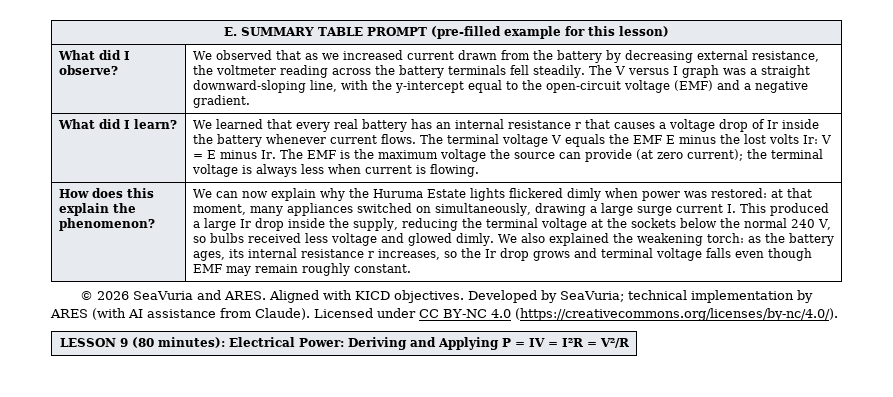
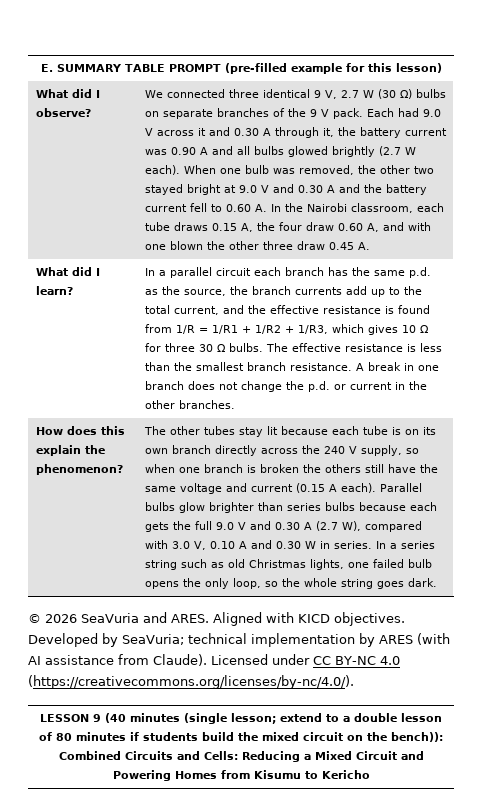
- We observed that as we increased current drawn from the battery by decreasing external resistance, the voltmeter reading across the battery terminals fell steadily. The V versus I graph was a straight downward-sloping line, with the y-intercept equal to the open-circuit voltage (EMF) and a negative gradient.
- What did I learn? | We learned that every real battery has an internal resistance r that causes a voltage drop of Ir inside the battery whenever current flows. The terminal voltage V equals the EMF E minus the lost volts Ir: V = E minus Ir. The EMF is the maximum voltage the source can provide (at zero current); the terminal voltage is always less when current is flowing.
+ We connected three identical 9 V, 2.7 W (30 Ω) bulbs on separate branches of the 9 V pack. Each had 9.0 V across it and 0.30 A through it, the battery current was 0.90 A and all bulbs glowed brightly (2.7 W each). When one bulb was removed, the other two stayed bright at 9.0 V and 0.30 A and the battery current fell to 0.60 A. In the Nairobi classroom, each tube draws 0.15 A, the four draw 0.60 A, and with one blown the other three draw 0.45 A.
+ What did I learn? | In a parallel circuit each branch has the same p.d. as the source, the branch currents add up to the total current, and the effective resistance is found from 1/R = 1/R1 + 1/R2 + 1/R3, which gives 10 Ω for three 30 Ω bulbs. The effective resistance is less than the smallest branch resistance. A break in one branch does not change the p.d. or current in the other branches.
- We can now explain why the Huruma Estate lights flickered dimly when power was restored: at that moment, many appliances switched on simultaneously, drawing a large surge current I. This produced a large Ir drop inside the supply, reducing the terminal voltage at the sockets below the normal 240 V, so bulbs received less voltage and glowed dimly. We also explained the weakening torch: as the battery ages, its internal resistance r increases, so the Ir drop grows and terminal voltage falls even though EMF may remain roughly constant.
+ The other tubes stay lit because each tube is on its own branch directly across the 240 V supply, so when one branch is broken the others still have the same voltage and current (0.15 A each). Parallel bulbs glow brighter than series bulbs because each gets the full 9.0 V and 0.30 A (2.7 W), compared with 3.0 V, 0.10 A and 0.30 W in series. In a series string such as old Christmas lights, one failed bulb opens the only loop, so the whole string goes dark.
- LESSON 9 (80 minutes): Electrical Power: Deriving and Applying P = IV = I²R = V²/R
+ LESSON 9 (40 minutes (single lesson; extend to a double lesson of 80 minutes if students build the mixed circuit on the bench)): Combined Circuits and Cells: Reducing a Mixed Circuit and Powering Homes from Kisumu to Kericho

